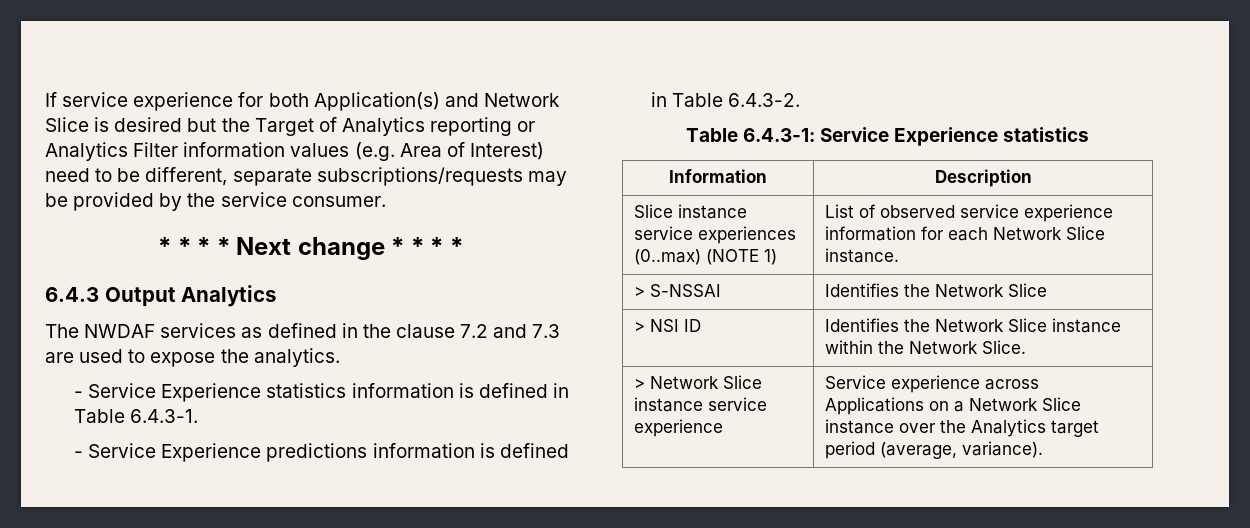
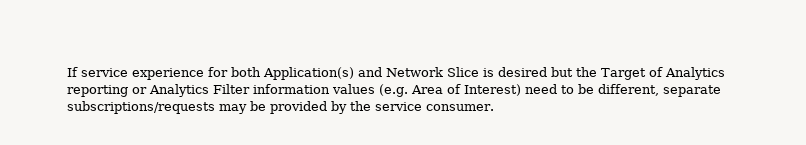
- * * * * Next change * * * *
- 6.4.3 Output Analytics
- The NWDAF services as defined in the clause 7.2 and 7.3 are used to expose the analytics.
- - Service Experience statistics information is defined in Table 6.4.3-1.
- - Service Experience predictions information is defined in Table 6.4.3-2.
- Table 6.4.3-1: Service Experience statistics
- Information | Description
- Slice instance service experiences (0..max) (NOTE 1) | List of observed service experience information for each Network Slice instance.
- > S-NSSAI | Identifies the Network Slice
- > NSI ID | Identifies the Network Slice instance within the Network Slice.
- > Network Slice instance service experience | Service experience across Applications on a Network Slice instance over the Analytics target period (average, variance).

